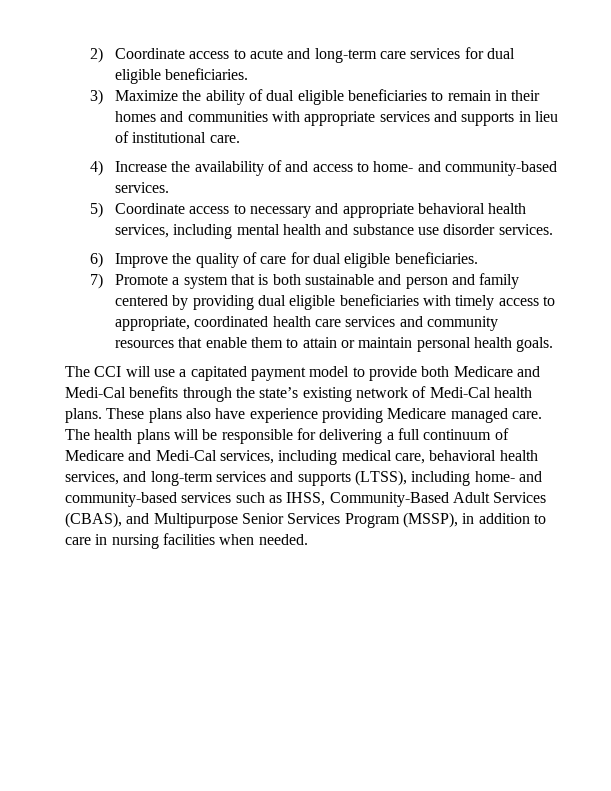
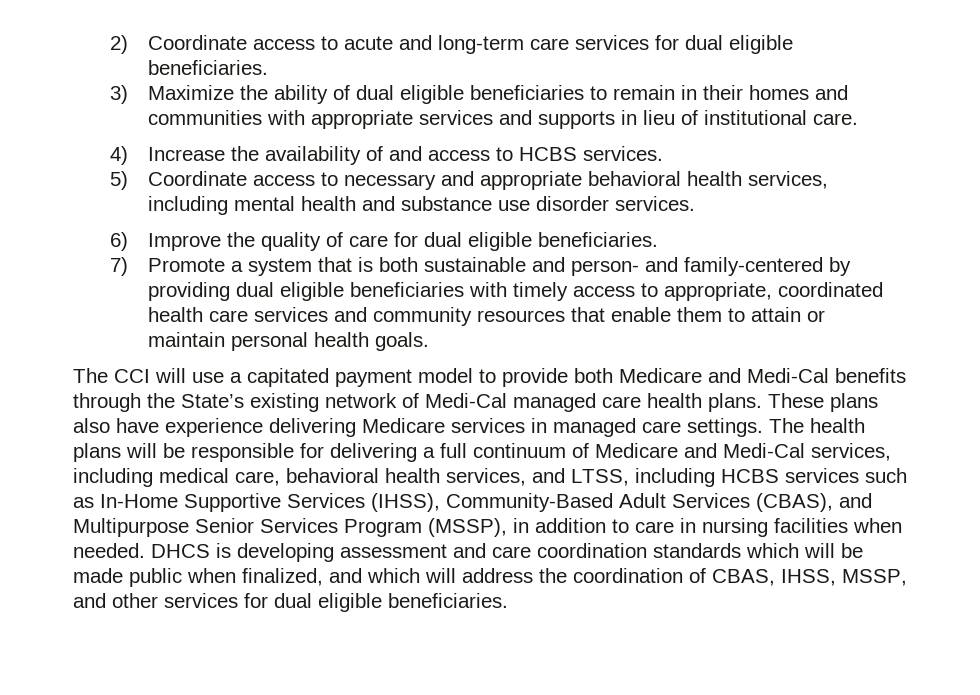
- 4) Increase the availability of and access to home- and community-based services.
+ 4) Increase the availability of and access to HCBS services.
- 7) Promote a system that is both sustainable and person and family centered by providing dual eligible beneficiaries with timely access to appropriate, coordinated health care services and community resources that enable them to attain or maintain personal health goals.
+ 7) Promote a system that is both sustainable and person- and family-centered by providing dual eligible beneficiaries with timely access to appropriate, coordinated health care services and community resources that enable them to attain or maintain personal health goals.
- The CCI will use a capitated payment model to provide both Medicare and Medi-Cal benefits through the state’s existing network of Medi-Cal health plans.
+ The CCI will use a capitated payment model to provide both Medicare and Medi-Cal benefits through the State’s existing network of Medi-Cal managed care health plans.
- These plans also have experience providing Medicare managed care.
+ These plans also have experience delivering Medicare services in managed care settings.
- The health plans will be responsible for delivering a full continuum of Medicare and Medi-Cal services, including medical care, behavioral health services, and long-term services and supports (LTSS), including home- and community-based services such as IHSS, Community-Based Adult Services (CBAS), and Multipurpose Senior Services Program (MSSP), in addition to care in nursing facilities when needed.
+ The health plans will be responsible for delivering a full continuum of Medicare and Medi-Cal services, including medical care, behavioral health services, and LTSS, including HCBS services such as In-Home Supportive Services (IHSS), Community-Based Adult Services (CBAS), and Multipurpose Senior Services Program (MSSP), in addition to care in nursing facilities when needed.
+ DHCS is developing assessment and care coordination standards which will be made public when finalized, and which will address the coordination of CBAS, IHSS, MSSP, and other services for dual eligible beneficiaries.

